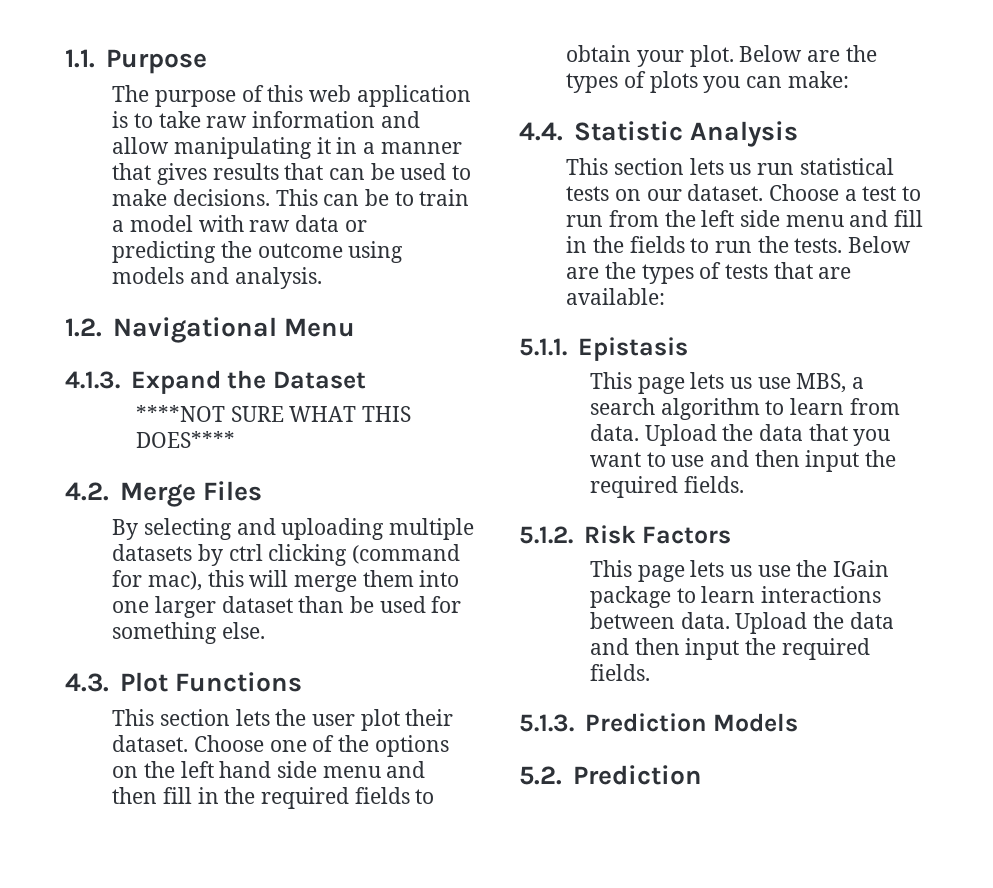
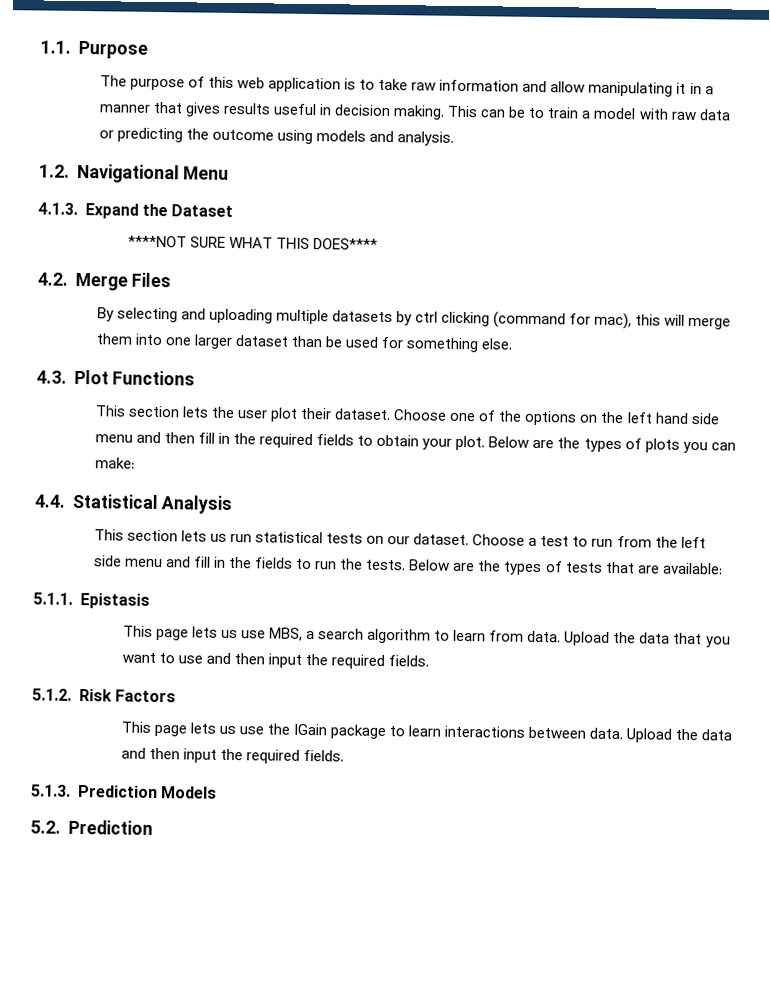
- The purpose of this web application is to take raw information and allow manipulating it in a manner that gives results that can be used to make decisions.
+ The purpose of this web application is to take raw information and allow manipulating it in a manner that gives results useful in decision making.
- 4.4. Statistic Analysis
+ 4.4. Statistical Analysis

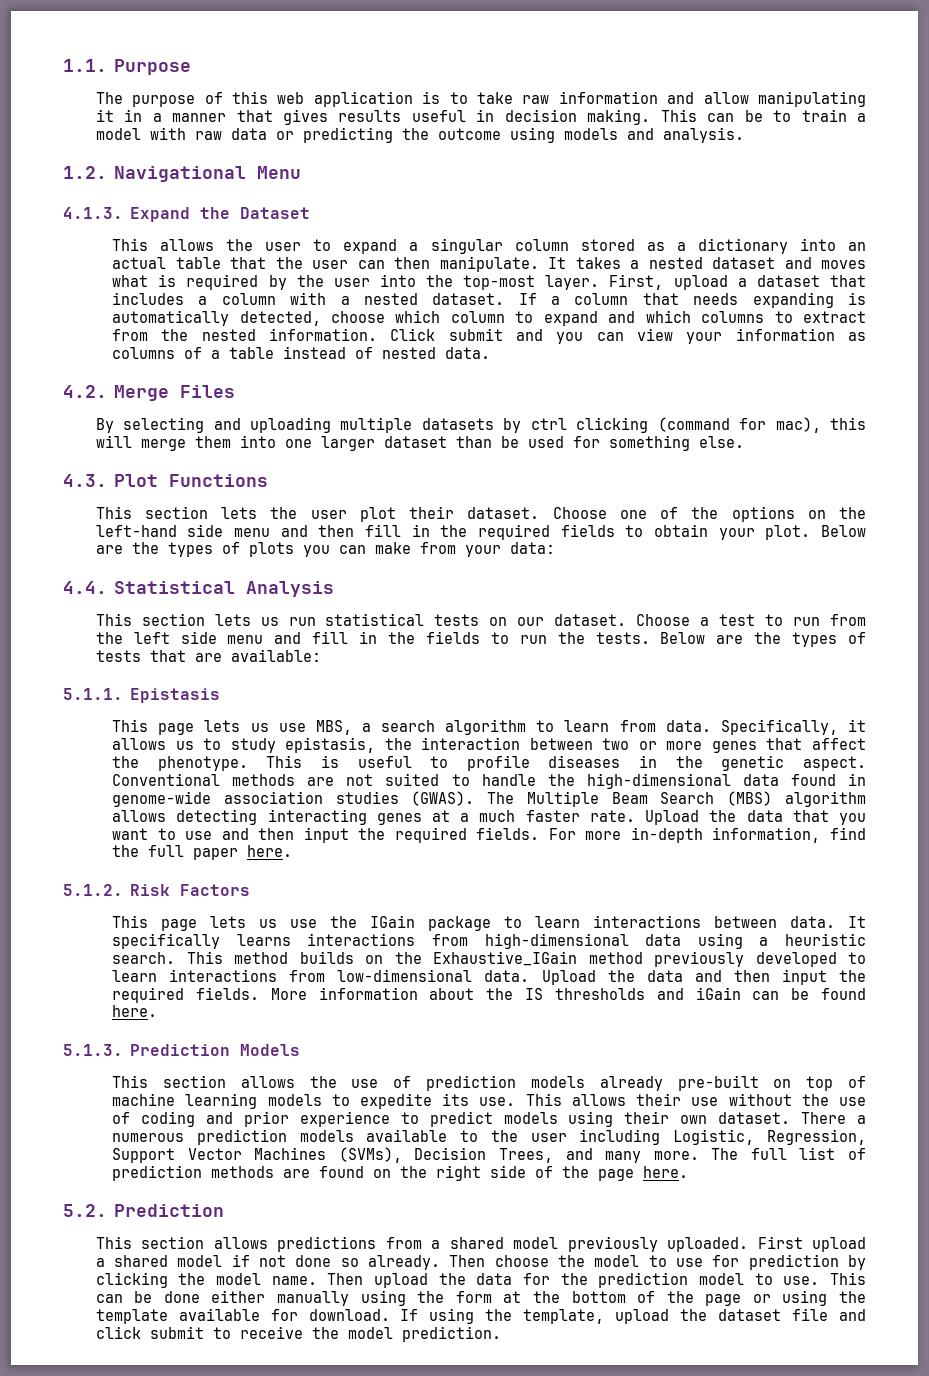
- ****NOT SURE WHAT THIS DOES****
+ This allows the user to expand a singular column stored as a dictionary into an actual table that the user can then manipulate. It takes a nested dataset and moves what is required by the user into the top-most layer. First, upload a dataset that includes a column with a nested dataset. If a column that needs expanding is automatically detected, choose which column to expand and which columns to extract from the nested information. Click submit and you can view your information as columns of a table instead of nested data.
- Choose one of the options on the left hand side menu and then fill in the required fields to obtain your plot.
+ Choose one of the options on the left-hand side menu and then fill in the required fields to obtain your plot.
- Below are the types of plots you can make:
+ Below are the types of plots you can make from your data:
+ Specifically, it allows us to study epistasis, the interaction between two or more genes that affect the phenotype. This is useful to profile diseases in the genetic aspect. Conventional methods are not suited to handle the high-dimensional data found in genome-wide association studies (GWAS). The Multiple Beam Search (MBS) algorithm allows detecting interacting genes at a much faster rate.
+ For more in-depth information, find the full paper here.
+ It specifically learns interactions from high-dimensional data using a heuristic search. This method builds on the Exhaustive_IGain method previously developed to learn interactions from low-dimensional data.
- Upload the data and then input the required fields.
+ Upload the data and then input the required fields. More information about the IS thresholds and iGain can be found here.
  5.1.3. Prediction Models
+ This section allows the use of prediction models already pre-built on top of machine learning models to expedite its use. This allows their use without the use of coding and prior experience to predict models using their own dataset. There a numerous prediction models available to the user including Logistic, Regression, Support Vector Machines (SVMs), Decision Trees, and many more. The full list of prediction methods are found on the right side of the page here.
  5.2. Prediction
+ This section allows predictions from a shared model previously uploaded. First upload a shared model if not done so already. Then choose the model to use for prediction by clicking the model name. Then upload the data for the prediction model to use. This can be done either manually using the form at the bottom of the page or using the template available for download. If using the template, upload the dataset file and click submit to receive the model prediction.

